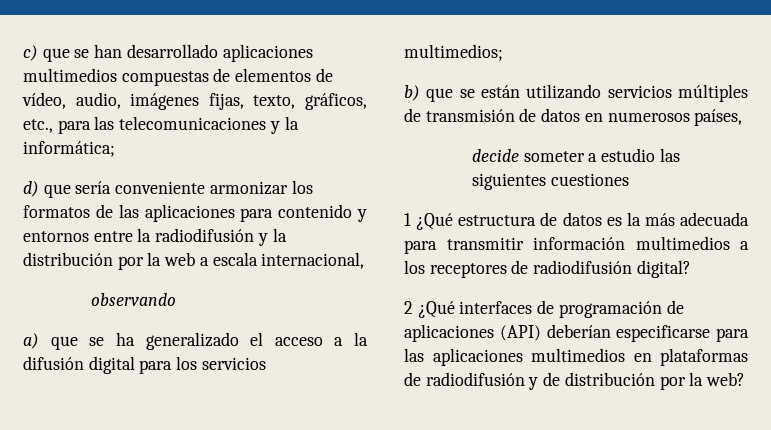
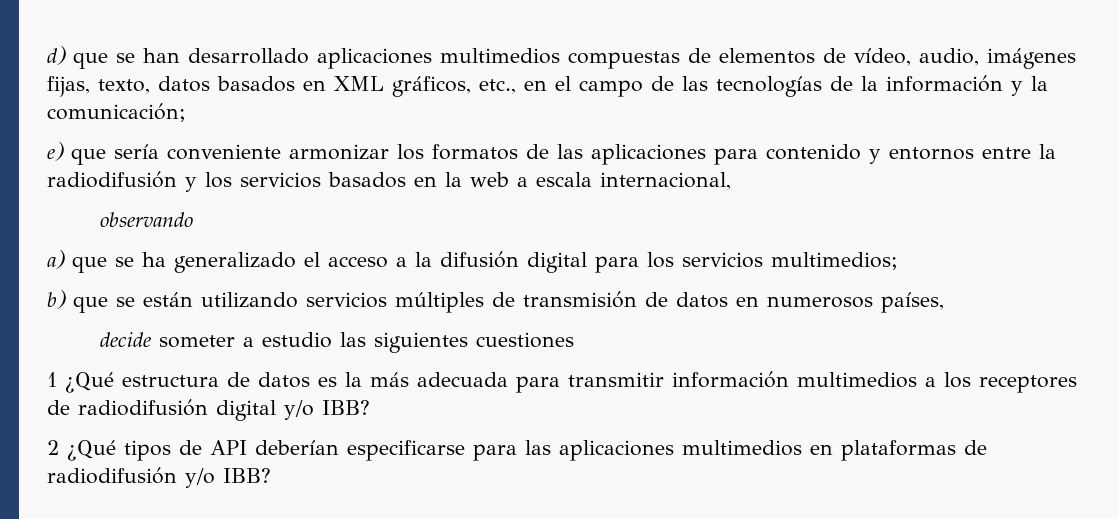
- c) que se han desarrollado aplicaciones multimedios compuestas de elementos de vídeo, audio, imágenes fijas, texto, gráficos, etc., para las telecomunicaciones y la informática;
- d) que sería conveniente armonizar los formatos de las aplicaciones para contenido y entornos entre la radiodifusión y la distribución por la web a escala internacional,
+ d) que se han desarrollado aplicaciones multimedios compuestas de elementos de vídeo, audio, imágenes fijas, texto, datos basados en XML gráficos, etc., en el campo de las tecnologías de la información y la comunicación;
+ e) que sería conveniente armonizar los formatos de las aplicaciones para contenido y entornos entre la radiodifusión y los servicios basados en la web a escala internacional,
- 1 ¿Qué estructura de datos es la más adecuada para transmitir información multimedios a los receptores de radiodifusión digital?
+ 1 ¿Qué estructura de datos es la más adecuada para transmitir información multimedios a los receptores de radiodifusión digital y/o IBB?
- 2 ¿Qué interfaces de programación de aplicaciones (API) deberían especificarse para las aplicaciones multimedios en plataformas de radiodifusión y de distribución por la web?
+ 2 ¿Qué tipos de API deberían especificarse para las aplicaciones multimedios en plataformas de radiodifusión y/o IBB?

